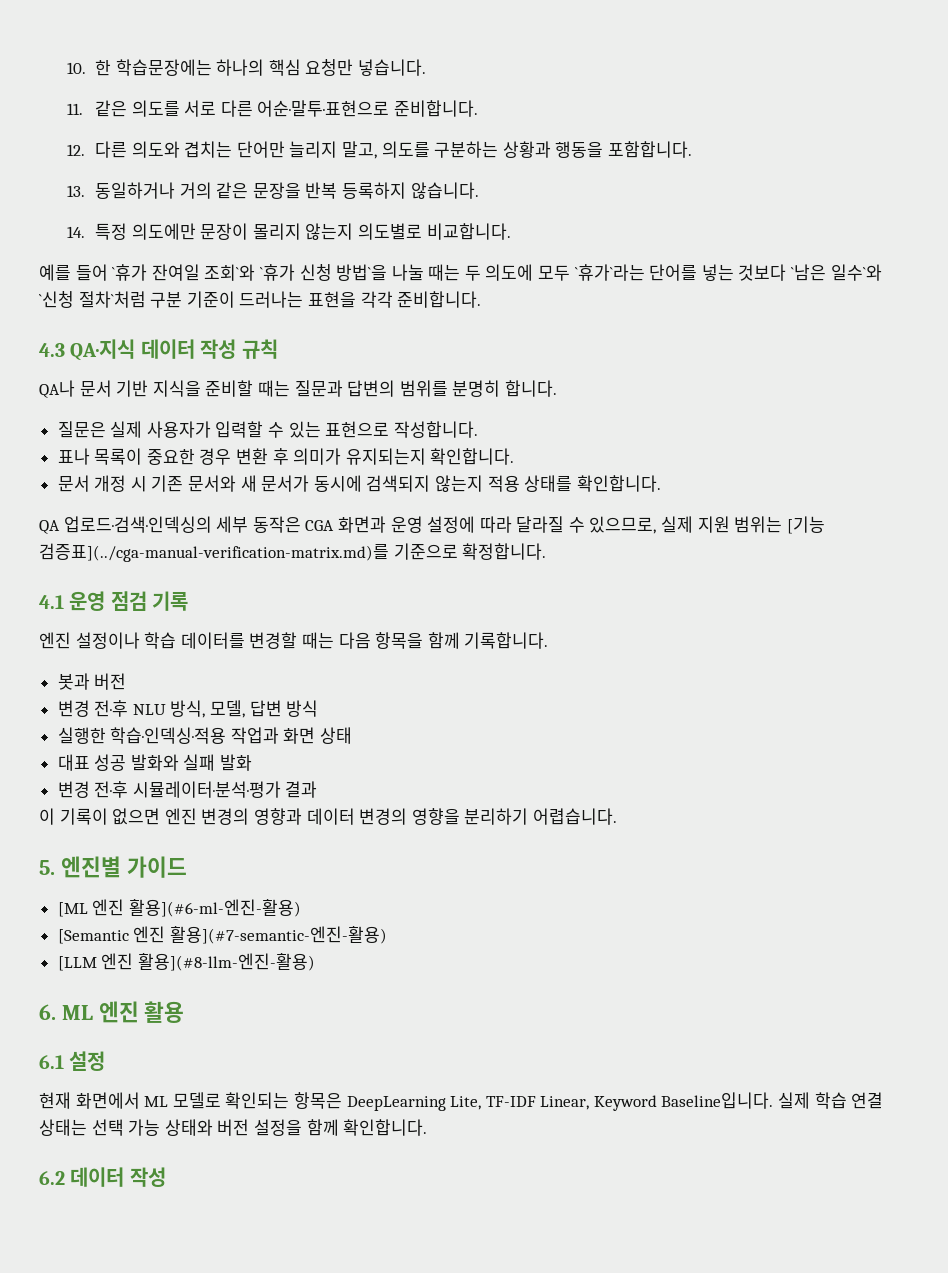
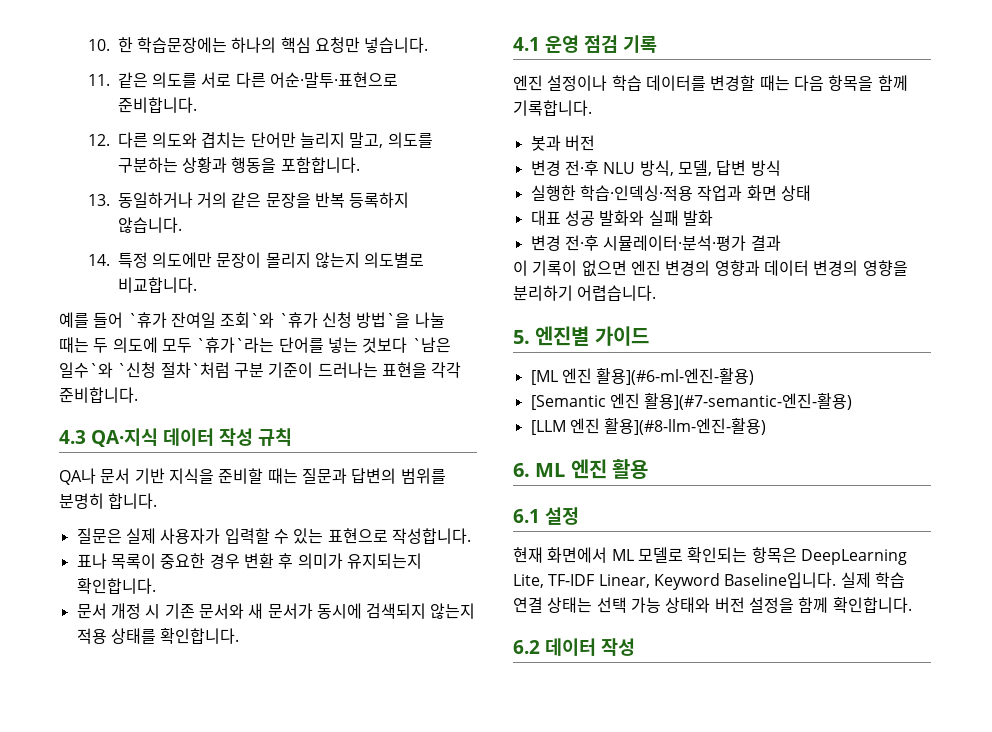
- QA 업로드·검색·인덱싱의 세부 동작은 CGA 화면과 운영 설정에 따라 달라질 수 있으므로, 실제 지원 범위는 [기능 검증표](../cga-manual-verification-matrix.md)를 기준으로 확정합니다.

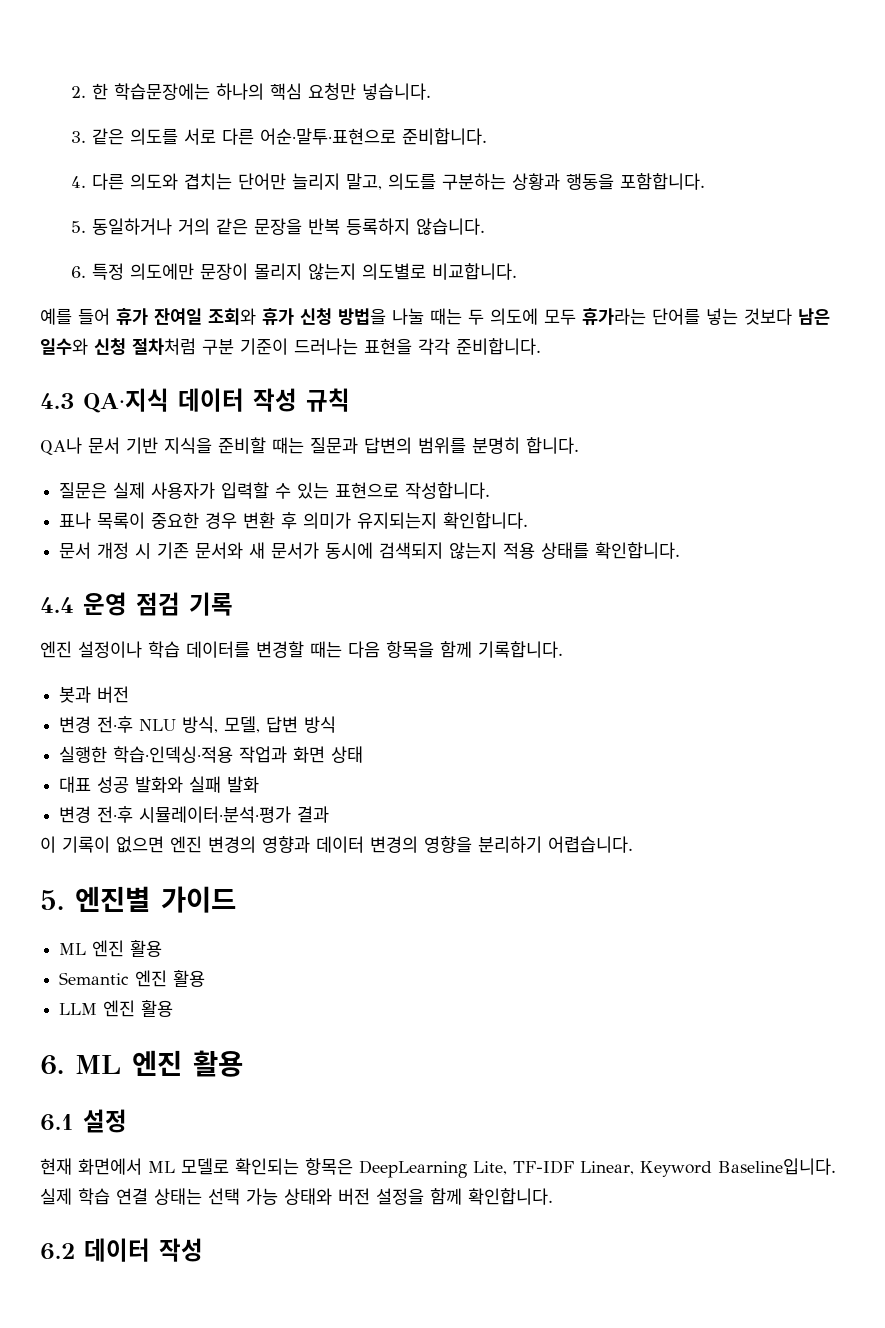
- 10. 한 학습문장에는 하나의 핵심 요청만 넣습니다.
+ 2. 한 학습문장에는 하나의 핵심 요청만 넣습니다.
- 11. 같은 의도를 서로 다른 어순·말투·표현으로 준비합니다.
+ 3. 같은 의도를 서로 다른 어순·말투·표현으로 준비합니다.
- 12. 다른 의도와 겹치는 단어만 늘리지 말고, 의도를 구분하는 상황과 행동을 포함합니다.
+ 4. 다른 의도와 겹치는 단어만 늘리지 말고, 의도를 구분하는 상황과 행동을 포함합니다.
- 13. 동일하거나 거의 같은 문장을 반복 등록하지 않습니다.
+ 5. 동일하거나 거의 같은 문장을 반복 등록하지 않습니다.
- 14. 특정 의도에만 문장이 몰리지 않는지 의도별로 비교합니다.
+ 6. 특정 의도에만 문장이 몰리지 않는지 의도별로 비교합니다.
- 예를 들어 `휴가 잔여일 조회`와 `휴가 신청 방법`을 나눌 때는 두 의도에 모두 `휴가`라는 단어를 넣는 것보다 `남은 일수`와 `신청 절차`처럼 구분 기준이 드러나는 표현을 각각 준비합니다.
+ 예를 들어 휴가 잔여일 조회와 휴가 신청 방법을 나눌 때는 두 의도에 모두 휴가라는 단어를 넣는 것보다 남은 일수와 신청 절차처럼 구분 기준이 드러나는 표현을 각각 준비합니다.
- 4.1 운영 점검 기록
+ 4.4 운영 점검 기록
  5. 엔진별 가이드
- [ML 엔진 활용](#6-ml-엔진-활용)
- [Semantic 엔진 활용](#7-semantic-엔진-활용)
- [LLM 엔진 활용](#8-llm-엔진-활용)
+ ML 엔진 활용
+ Semantic 엔진 활용
+ LLM 엔진 활용

